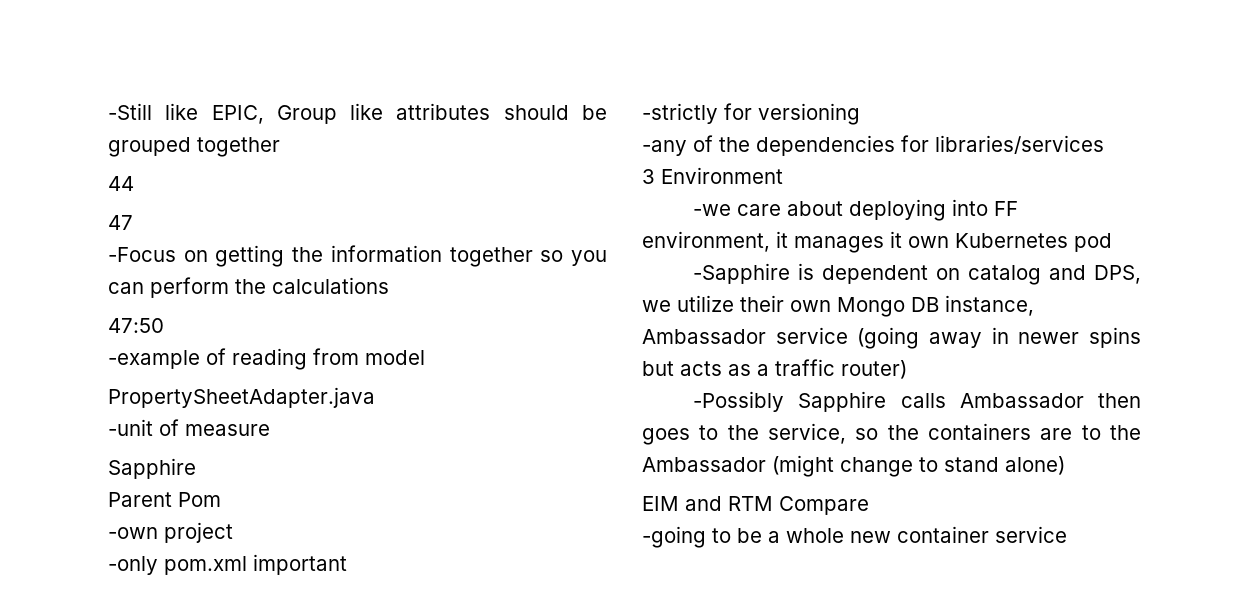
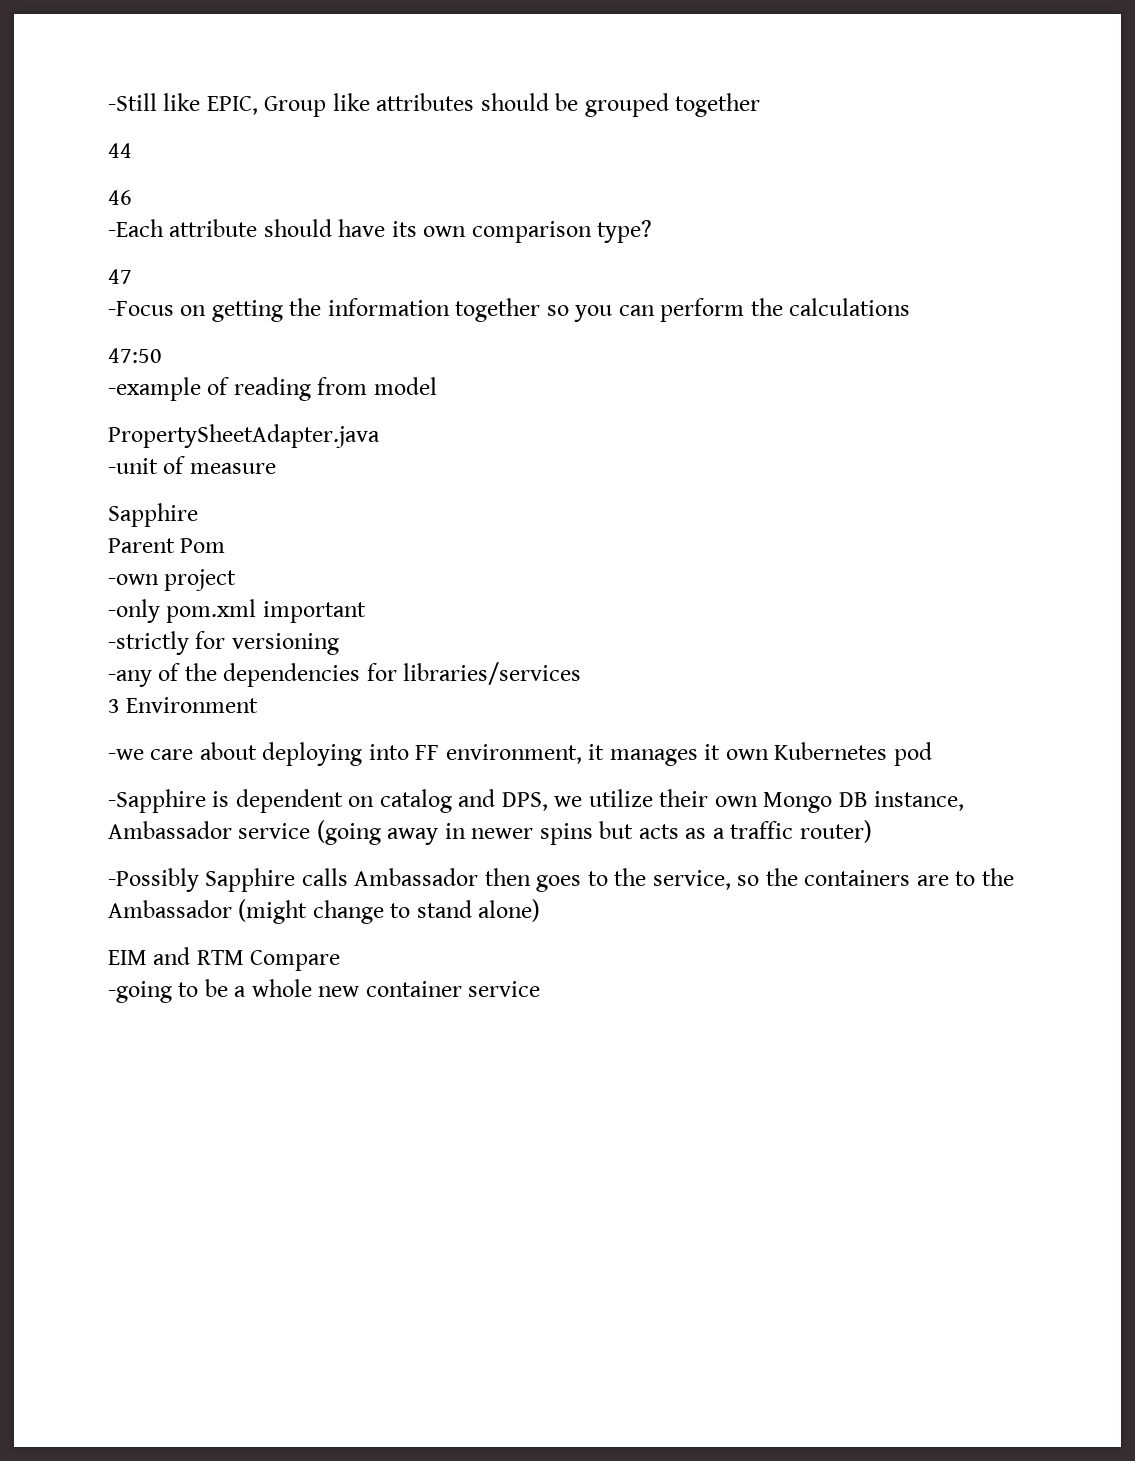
+ 46
+ -Each attribute should have its own comparison type?

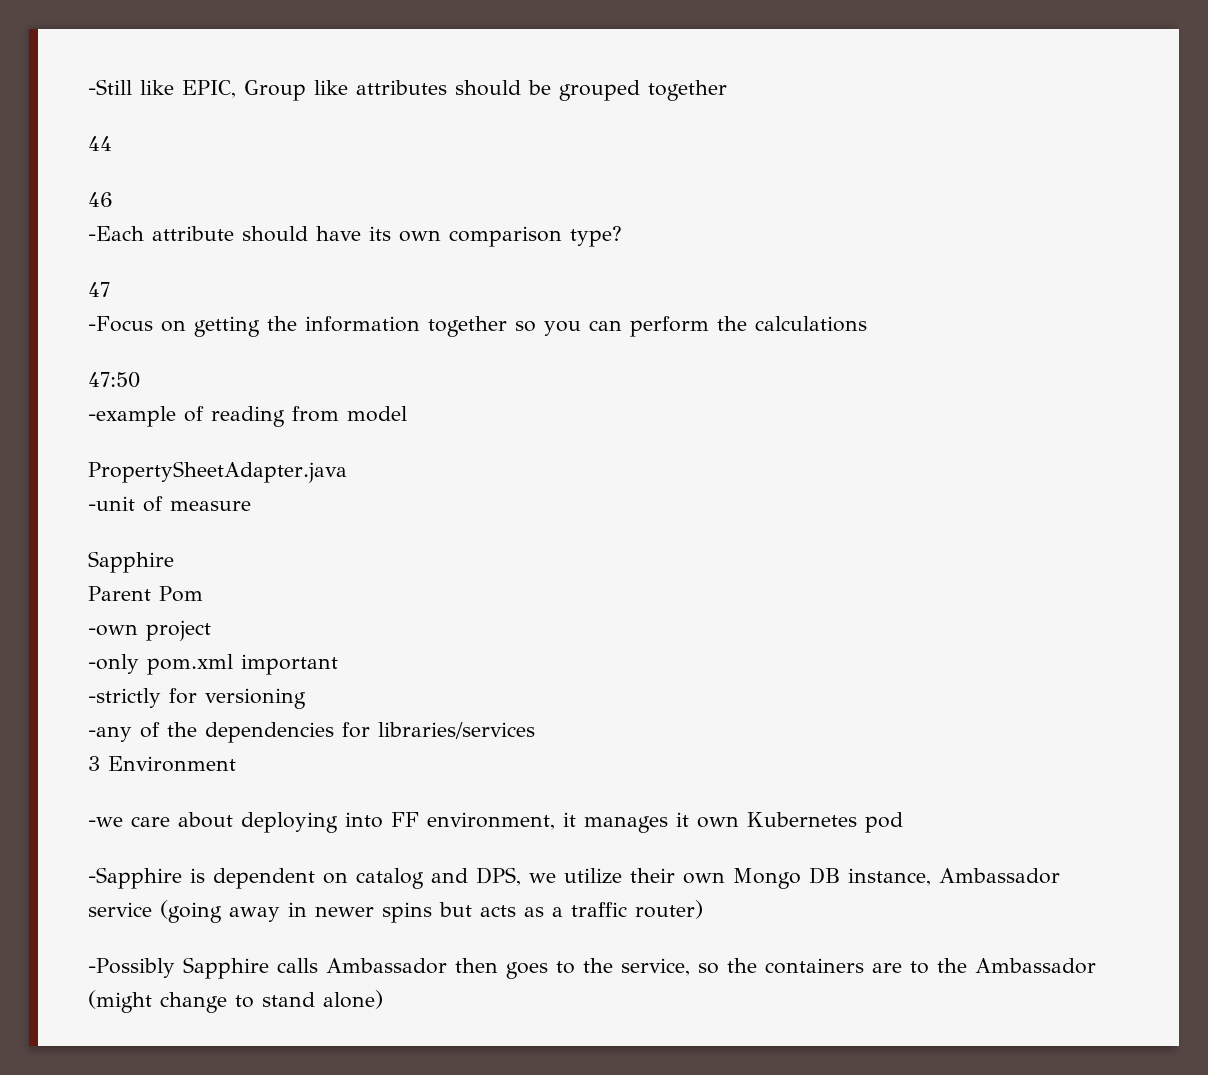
- EIM and RTM Compare
- -going to be a whole new container service

